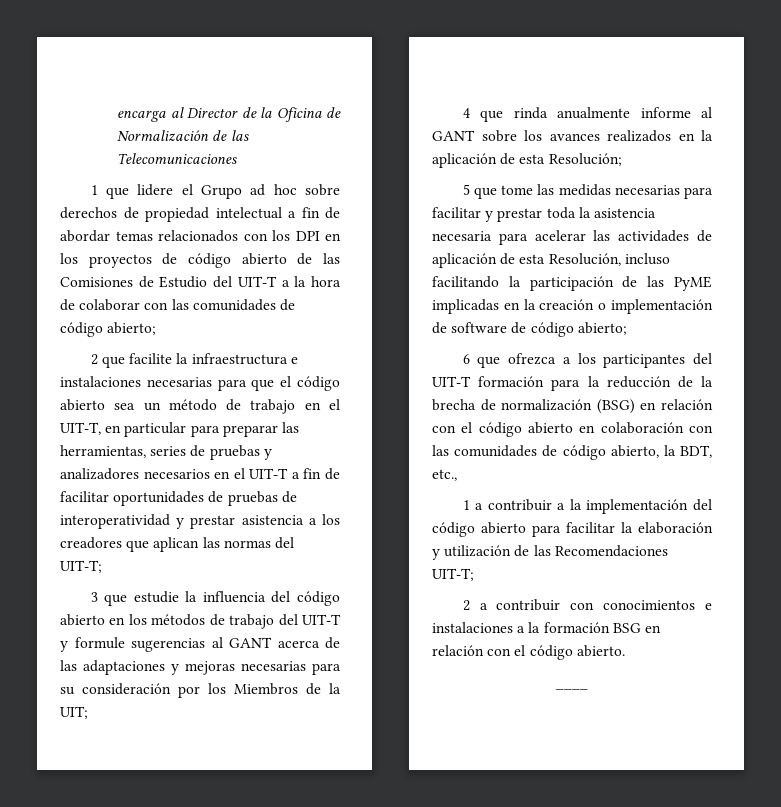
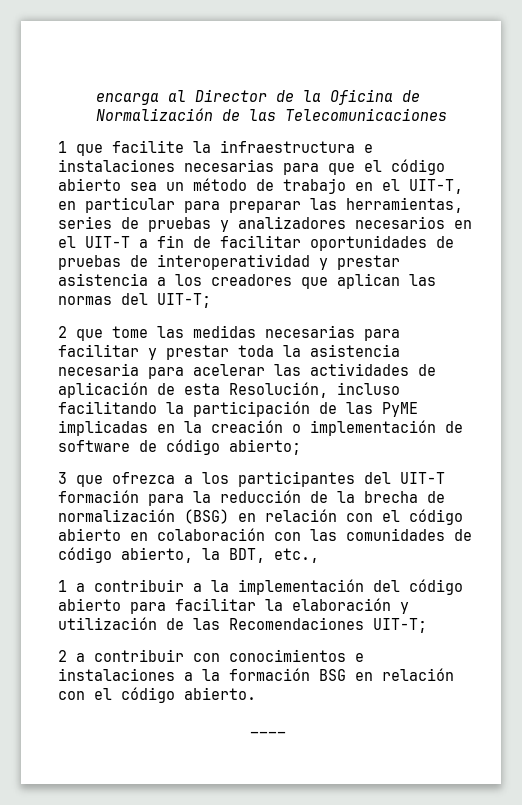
- 1 que lidere el Grupo ad hoc sobre derechos de propiedad intelectual a fin de abordar temas relacionados con los DPI en los proyectos de código abierto de las Comisiones de Estudio del UIT-T a la hora de colaborar con las comunidades de código abierto;
- 2 que facilite la infraestructura e instalaciones necesarias para que el código abierto sea un método de trabajo en el UIT-T, en particular para preparar las herramientas, series de pruebas y analizadores necesarios en el UIT-T a fin de facilitar oportunidades de pruebas de interoperatividad y prestar asistencia a los creadores que aplican las normas del UIT-T;
+ 1 que facilite la infraestructura e instalaciones necesarias para que el código abierto sea un método de trabajo en el UIT-T, en particular para preparar las herramientas, series de pruebas y analizadores necesarios en el UIT-T a fin de facilitar oportunidades de pruebas de interoperatividad y prestar asistencia a los creadores que aplican las normas del UIT-T;
- 3 que estudie la influencia del código abierto en los métodos de trabajo del UIT-T y formule sugerencias al GANT acerca de las adaptaciones y mejoras necesarias para su consideración por los Miembros de la UIT;
- 4 que rinda anualmente informe al GANT sobre los avances realizados en la aplicación de esta Resolución;
- 5 que tome las medidas necesarias para facilitar y prestar toda la asistencia necesaria para acelerar las actividades de aplicación de esta Resolución, incluso facilitando la participación de las PyME implicadas en la creación o implementación de software de código abierto;
+ 2 que tome las medidas necesarias para facilitar y prestar toda la asistencia necesaria para acelerar las actividades de aplicación de esta Resolución, incluso facilitando la participación de las PyME implicadas en la creación o implementación de software de código abierto;
- 6 que ofrezca a los participantes del UIT-T formación para la reducción de la brecha de normalización (BSG) en relación con el código abierto en colaboración con las comunidades de código abierto, la BDT, etc.,
+ 3 que ofrezca a los participantes del UIT-T formación para la reducción de la brecha de normalización (BSG) en relación con el código abierto en colaboración con las comunidades de código abierto, la BDT, etc.,

